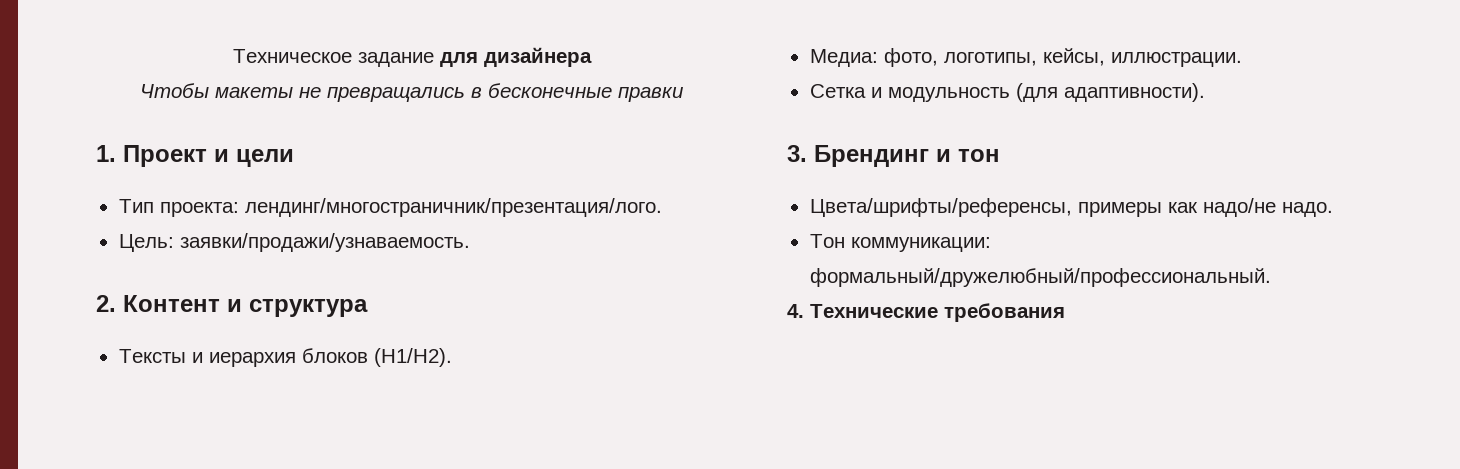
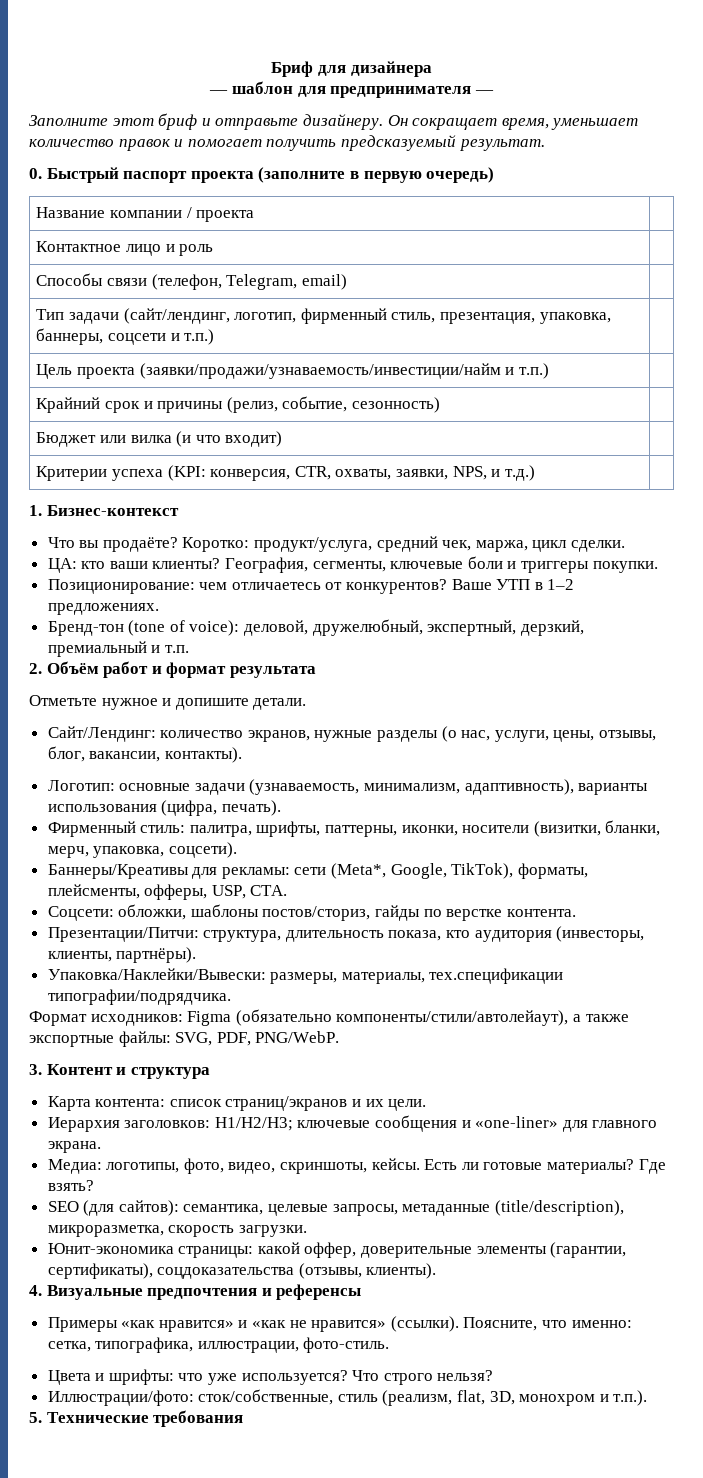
- Техническое задание для дизайнера
+ Бриф для дизайнера
- Чтобы макеты не превращались в бесконечные правки
- 1. Проект и цели
- Тип проекта: лендинг/многостраничник/презентация/лого.
- Цель: заявки/продажи/узнаваемость.
- 2. Контент и структура
- Тексты и иерархия блоков (H1/H2).
- Медиа: фото, логотипы, кейсы, иллюстрации.
- Сетка и модульность (для адаптивности).
- 3. Брендинг и тон
- Цвета/шрифты/референсы, примеры как надо/не надо.
- Тон коммуникации: формальный/дружелюбный/профессиональный.
- 4. Технические требования
+ — шаблон для предпринимателя —
+ Заполните этот бриф и отправьте дизайнеру. Он сокращает время, уменьшает количество правок и помогает получить предсказуемый результат.
+ 0. Быстрый паспорт проекта (заполните в первую очередь)
+ Название компании / проекта |
+ Контактное лицо и роль |
+ Способы связи (телефон, Telegram, email) |
+ Тип задачи (сайт/лендинг, логотип, фирменный стиль, презентация, упаковка, баннеры, соцсети и т.п.) |
+ Цель проекта (заявки/продажи/узнаваемость/инвестиции/найм и т.п.) |
+ Крайний срок и причины (релиз, событие, сезонность) |
+ Бюджет или вилка (и что входит) |
+ Критерии успеха (KPI: конверсия, CTR, охваты, заявки, NPS, и т.д.) |
+ 1. Бизнес-контекст
+ Что вы продаёте? Коротко: продукт/услуга, средний чек, маржа, цикл сделки.
+ ЦА: кто ваши клиенты? География, сегменты, ключевые боли и триггеры покупки.
+ Позиционирование: чем отличаетесь от конкурентов? Ваше УТП в 1–2 предложениях.
+ Бренд‑тон (tone of voice): деловой, дружелюбный, экспертный, дерзкий, премиальный и т.п.
+ 2. Объём работ и формат результата
+ Отметьте нужное и допишите детали.
+ Сайт/Лендинг: количество экранов, нужные разделы (о нас, услуги, цены, отзывы, блог, вакансии, контакты).
+ Логотип: основные задачи (узнаваемость, минимализм, адаптивность), варианты использования (цифра, печать).
+ Фирменный стиль: палитра, шрифты, паттерны, иконки, носители (визитки, бланки, мерч, упаковка, соцсети).
+ Баннеры/Креативы для рекламы: сети (Meta*, Google, TikTok), форматы, плейсменты, офферы, USP, CTА.
+ Соцсети: обложки, шаблоны постов/сториз, гайды по верстке контента.
+ Презентации/Питчи: структура, длительность показа, кто аудитория (инвесторы, клиенты, партнёры).
+ Упаковка/Наклейки/Вывески: размеры, материалы, тех.спецификации типографии/подрядчика.
+ Формат исходников: Figma (обязательно компоненты/стили/автолейаут), а также экспортные файлы: SVG, PDF, PNG/WebP.
+ 3. Контент и структура
+ Карта контента: список страниц/экранов и их цели.
+ Иерархия заголовков: H1/H2/H3; ключевые сообщения и «one‑liner» для главного экрана.
+ Медиа: логотипы, фото, видео, скриншоты, кейсы. Есть ли готовые материалы? Где взять?
+ SEO (для сайтов): семантика, целевые запросы, метаданные (title/description), микроразметка, скорость загрузки.
+ Юнит‑экономика страницы: какой оффер, доверительные элементы (гарантии, сертификаты), соцдоказательства (отзывы, клиенты).
+ 4. Визуальные предпочтения и референсы
+ Примеры «как нравится» и «как не нравится» (ссылки). Поясните, что именно: сетка, типографика, иллюстрации, фото‑стиль.
+ Цвета и шрифты: что уже используется? Что строго нельзя?
+ Иллюстрации/фото: сток/собственные, стиль (реализм, flat, 3D, монохром и т.п.).
+ 5. Технические требования

